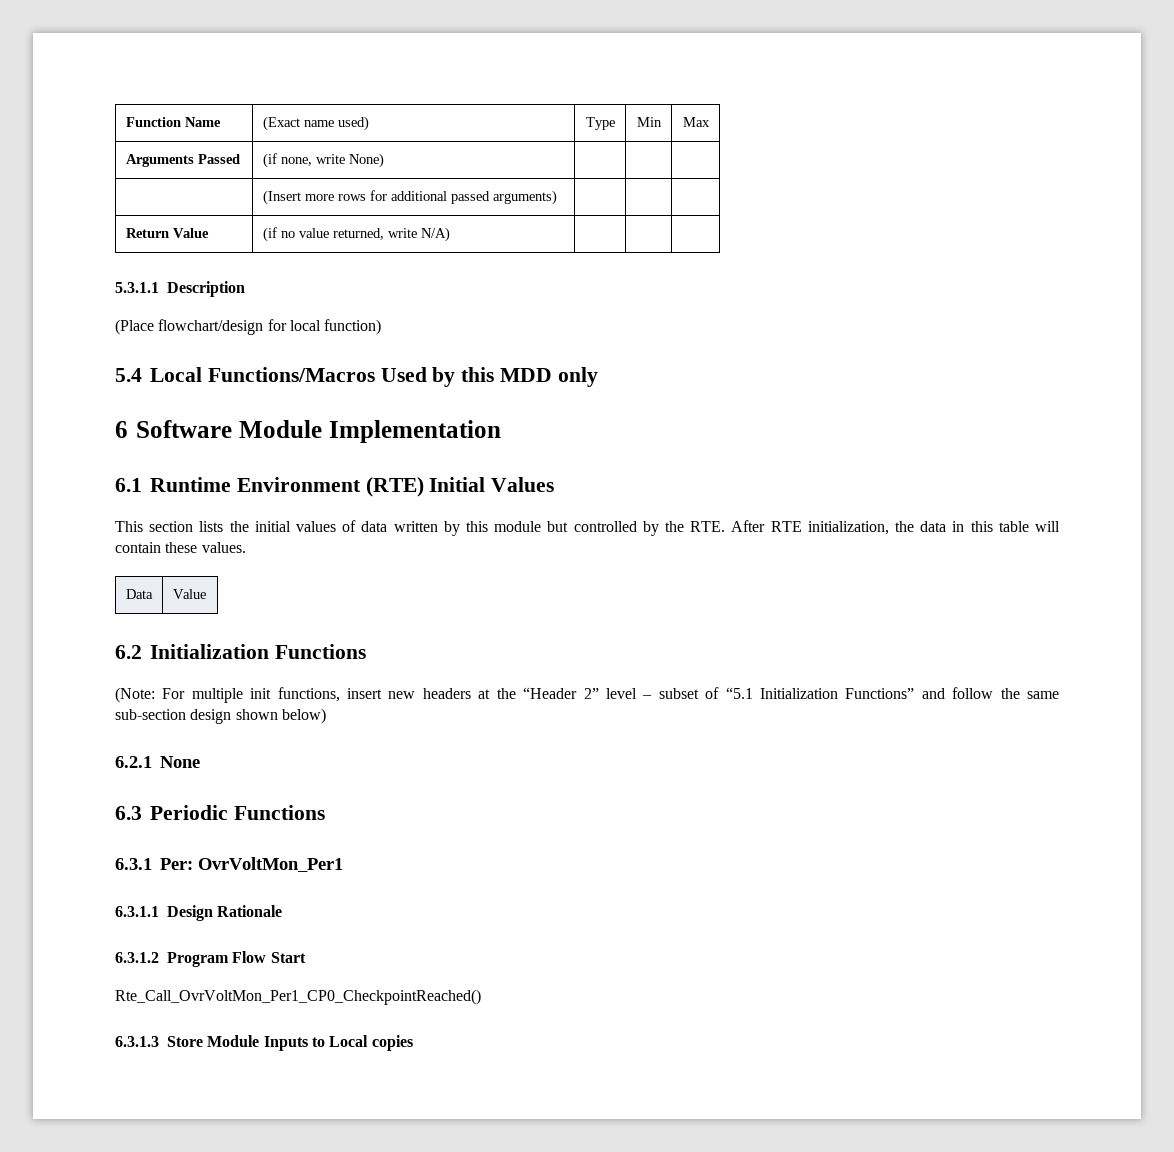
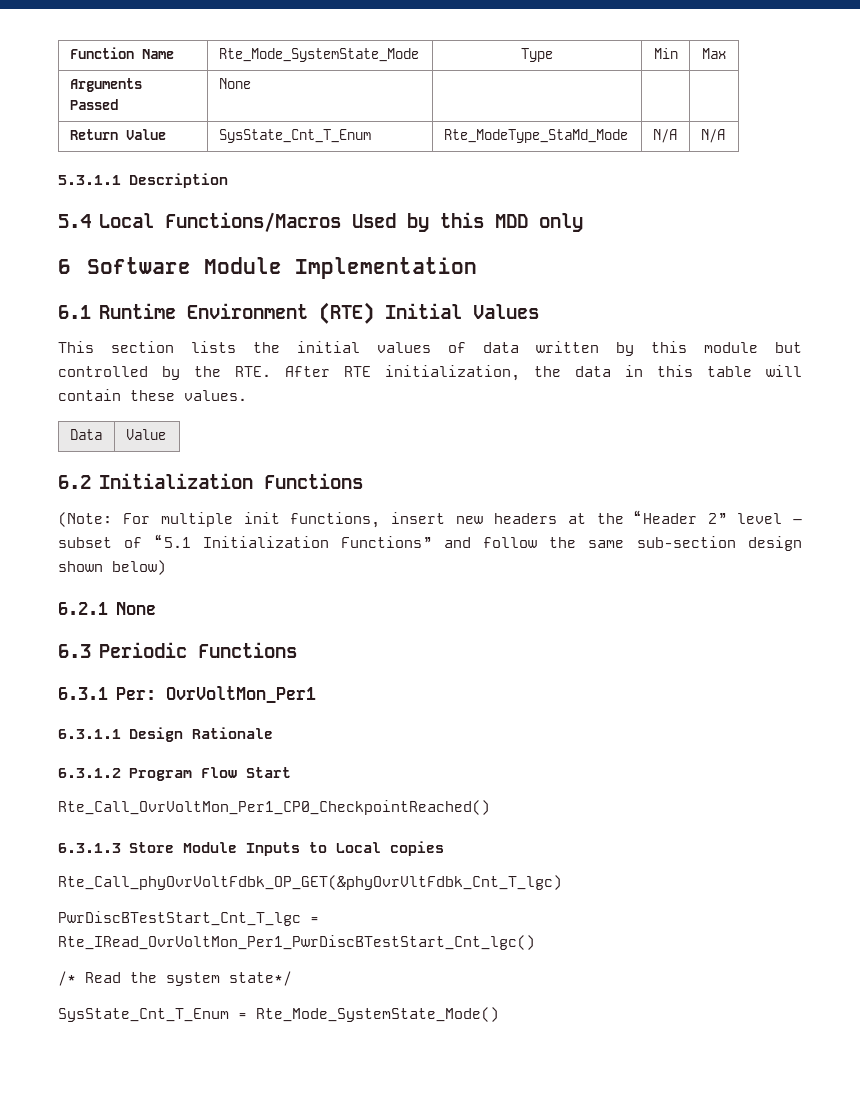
- Function Name | (Exact name used) | Type | Min | Max
+ Function Name | Rte_Mode_SystemState_Mode | Type | Min | Max
- Arguments Passed | (if none, write None) | | |
- | (Insert more rows for additional passed arguments) | | |
- Return Value | (if no value returned, write N/A) | | |
+ Arguments Passed | None | | |
+ Return Value | SysState_Cnt_T_Enum | Rte_ModeType_StaMd_Mode | N/A | N/A
  5.3.1.1 Description
- (Place flowchart/design for local function)
+ Rte_Call_phyOvrVoltFdbk_OP_GET(&phyOvrVltFdbk_Cnt_T_lgc)
+ PwrDiscBTestStart_Cnt_T_lgc = Rte_IRead_OvrVoltMon_Per1_PwrDiscBTestStart_Cnt_lgc()
+ /* Read the system state*/
+ SysState_Cnt_T_Enum = Rte_Mode_SystemState_Mode()

